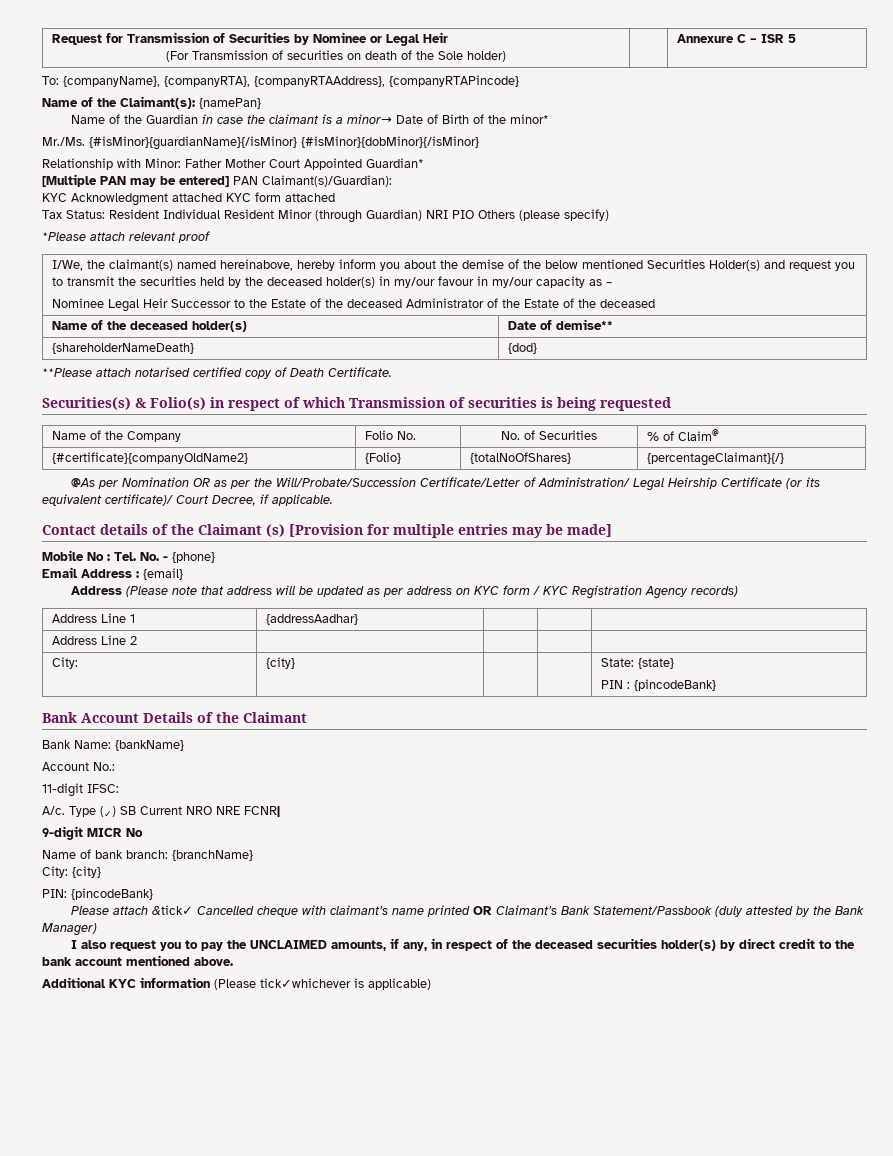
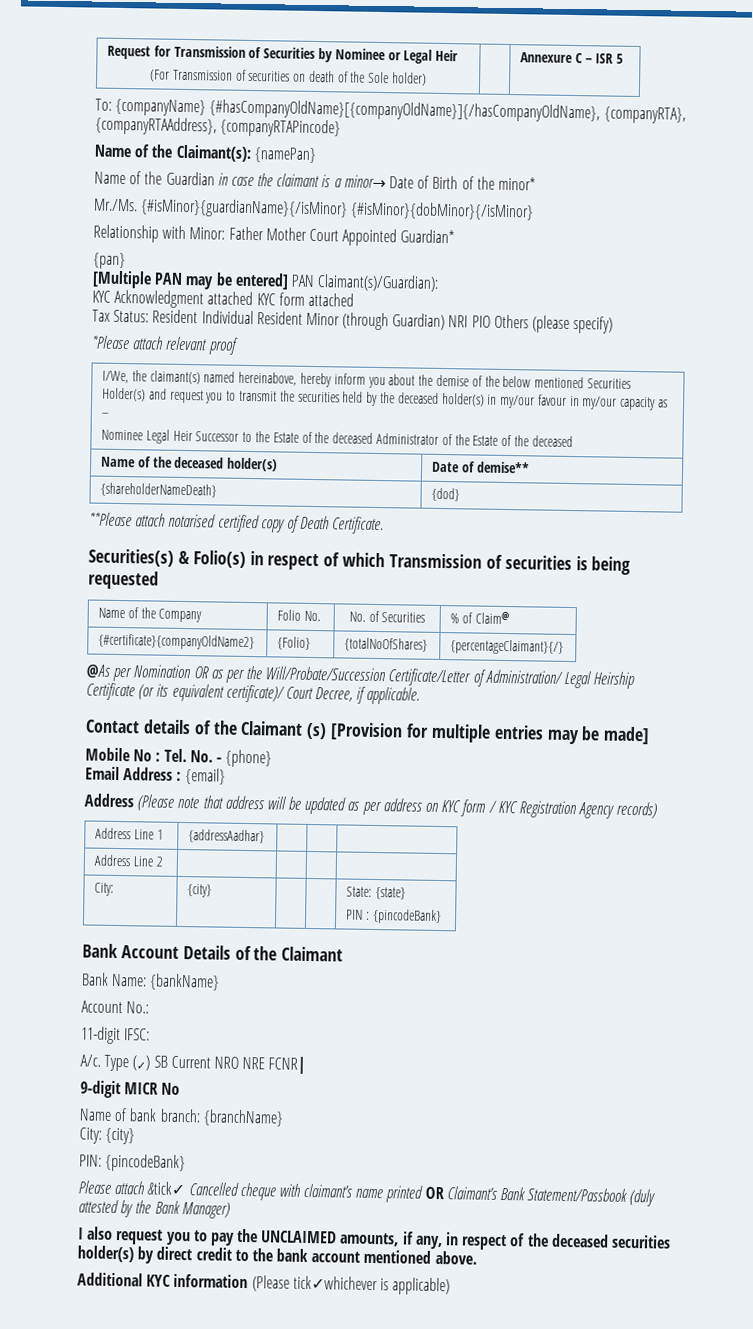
- To: {companyName}, {companyRTA}, {companyRTAAddress}, {companyRTAPincode}
+ To: {companyName} {#hasCompanyOldName}[{companyOldName}]{/hasCompanyOldName}, {companyRTA}, {companyRTAAddress}, {companyRTAPincode}
+ {pan}

